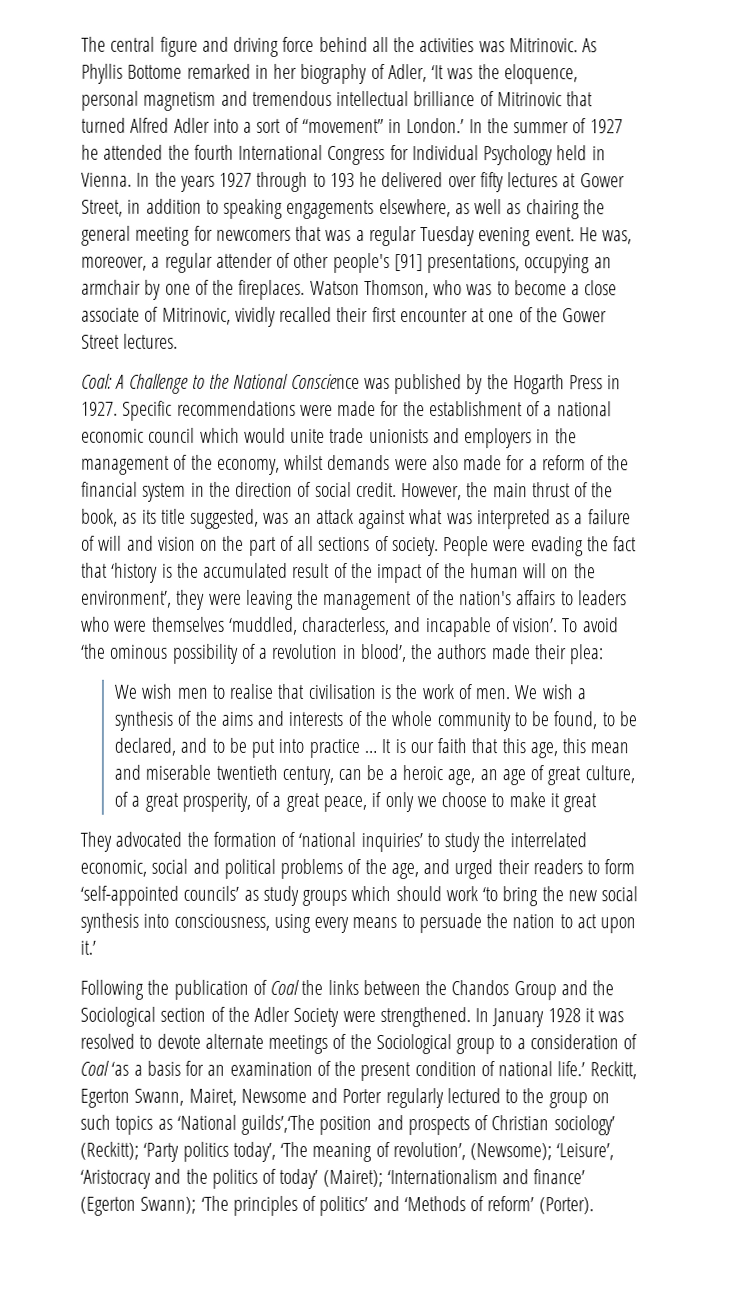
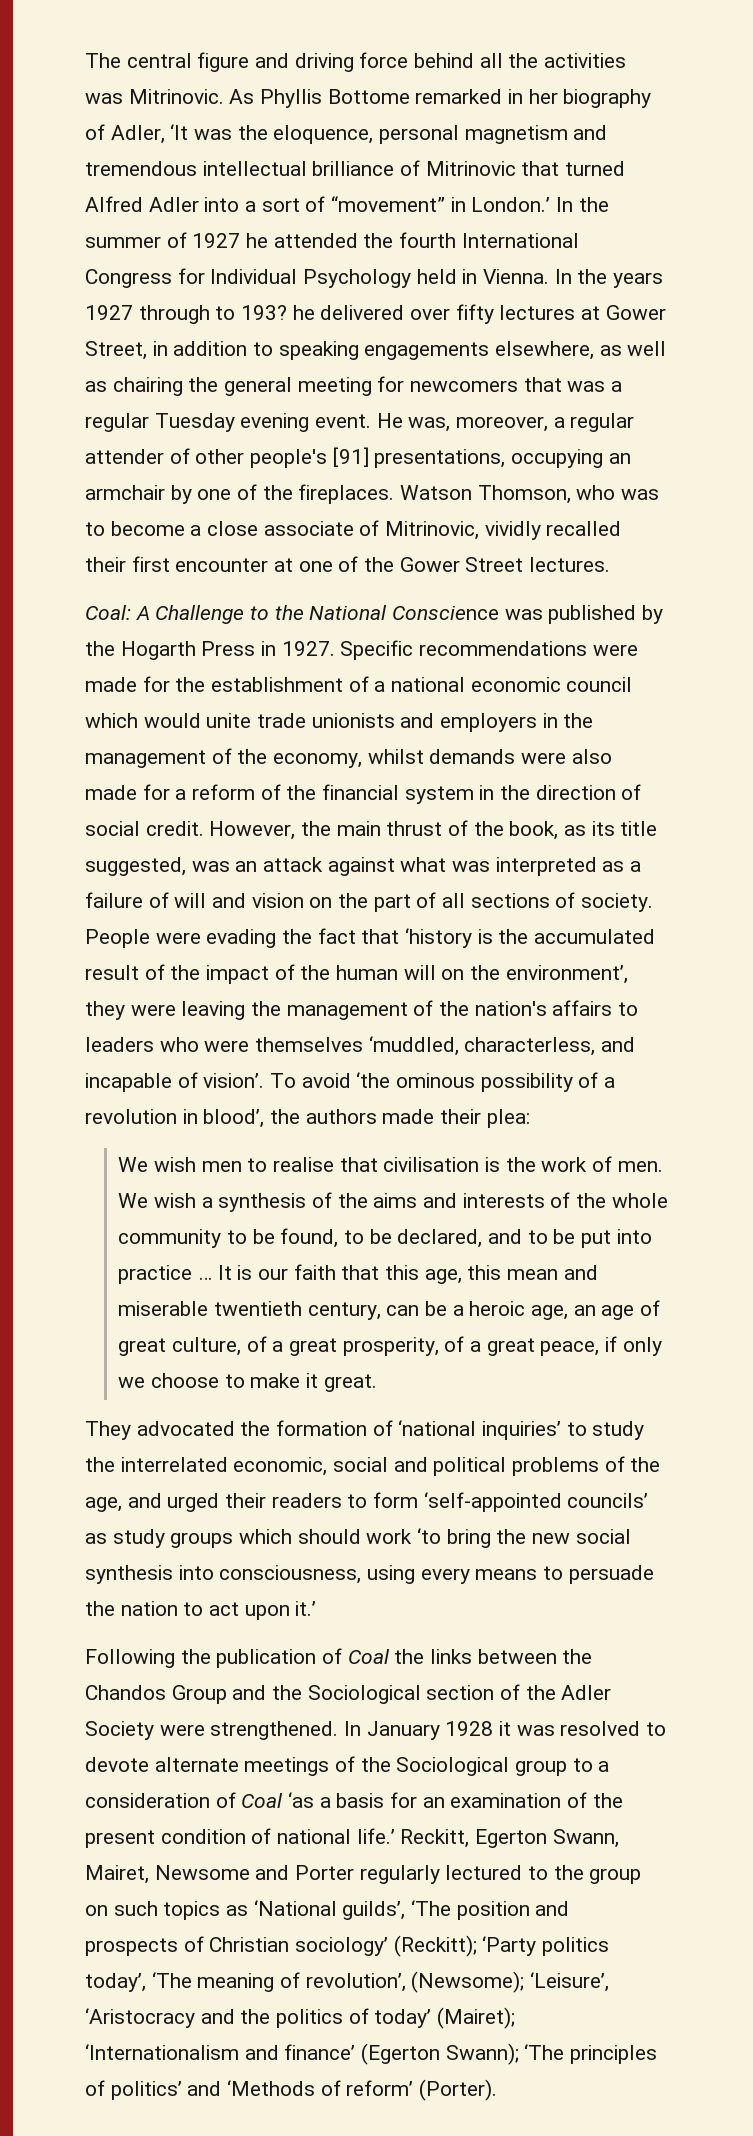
- In the years 1927 through to 193 he delivered over fifty lectures at Gower Street, in addition to speaking engagements elsewhere, as well as chairing the general meeting for newcomers that was a regular Tuesday evening event.
+ In the years 1927 through to 193? he delivered over fifty lectures at Gower Street, in addition to speaking engagements elsewhere, as well as chairing the general meeting for newcomers that was a regular Tuesday evening event.
- It is our faith that this age, this mean and miserable twentieth century, can be a heroic age, an age of great culture, of a great prosperity, of a great peace, if only we choose to make it great
+ It is our faith that this age, this mean and miserable twentieth century, can be a heroic age, an age of great culture, of a great prosperity, of a great peace, if only we choose to make it great.
- Reckitt, Egerton Swann, Mairet, Newsome and Porter regularly lectured to the group on such topics as ‘National guilds’,‘The position and prospects of Christian sociology’ (Reckitt); ‘Party politics today’, ‘The meaning of revolution’, (Newsome); ‘Leisure’, ‘Aristocracy and the politics of today’ (Mairet); ‘Internationalism and finance’ (Egerton Swann); ‘The principles of politics’ and ‘Methods of reform’ (Porter).
+ Reckitt, Egerton Swann, Mairet, Newsome and Porter regularly lectured to the group on such topics as ‘National guilds’, ‘The position and prospects of Christian sociology’ (Reckitt); ‘Party politics today’, ‘The meaning of revolution’, (Newsome); ‘Leisure’, ‘Aristocracy and the politics of today’ (Mairet); ‘Internationalism and finance’ (Egerton Swann); ‘The principles of politics’ and ‘Methods of reform’ (Porter).

